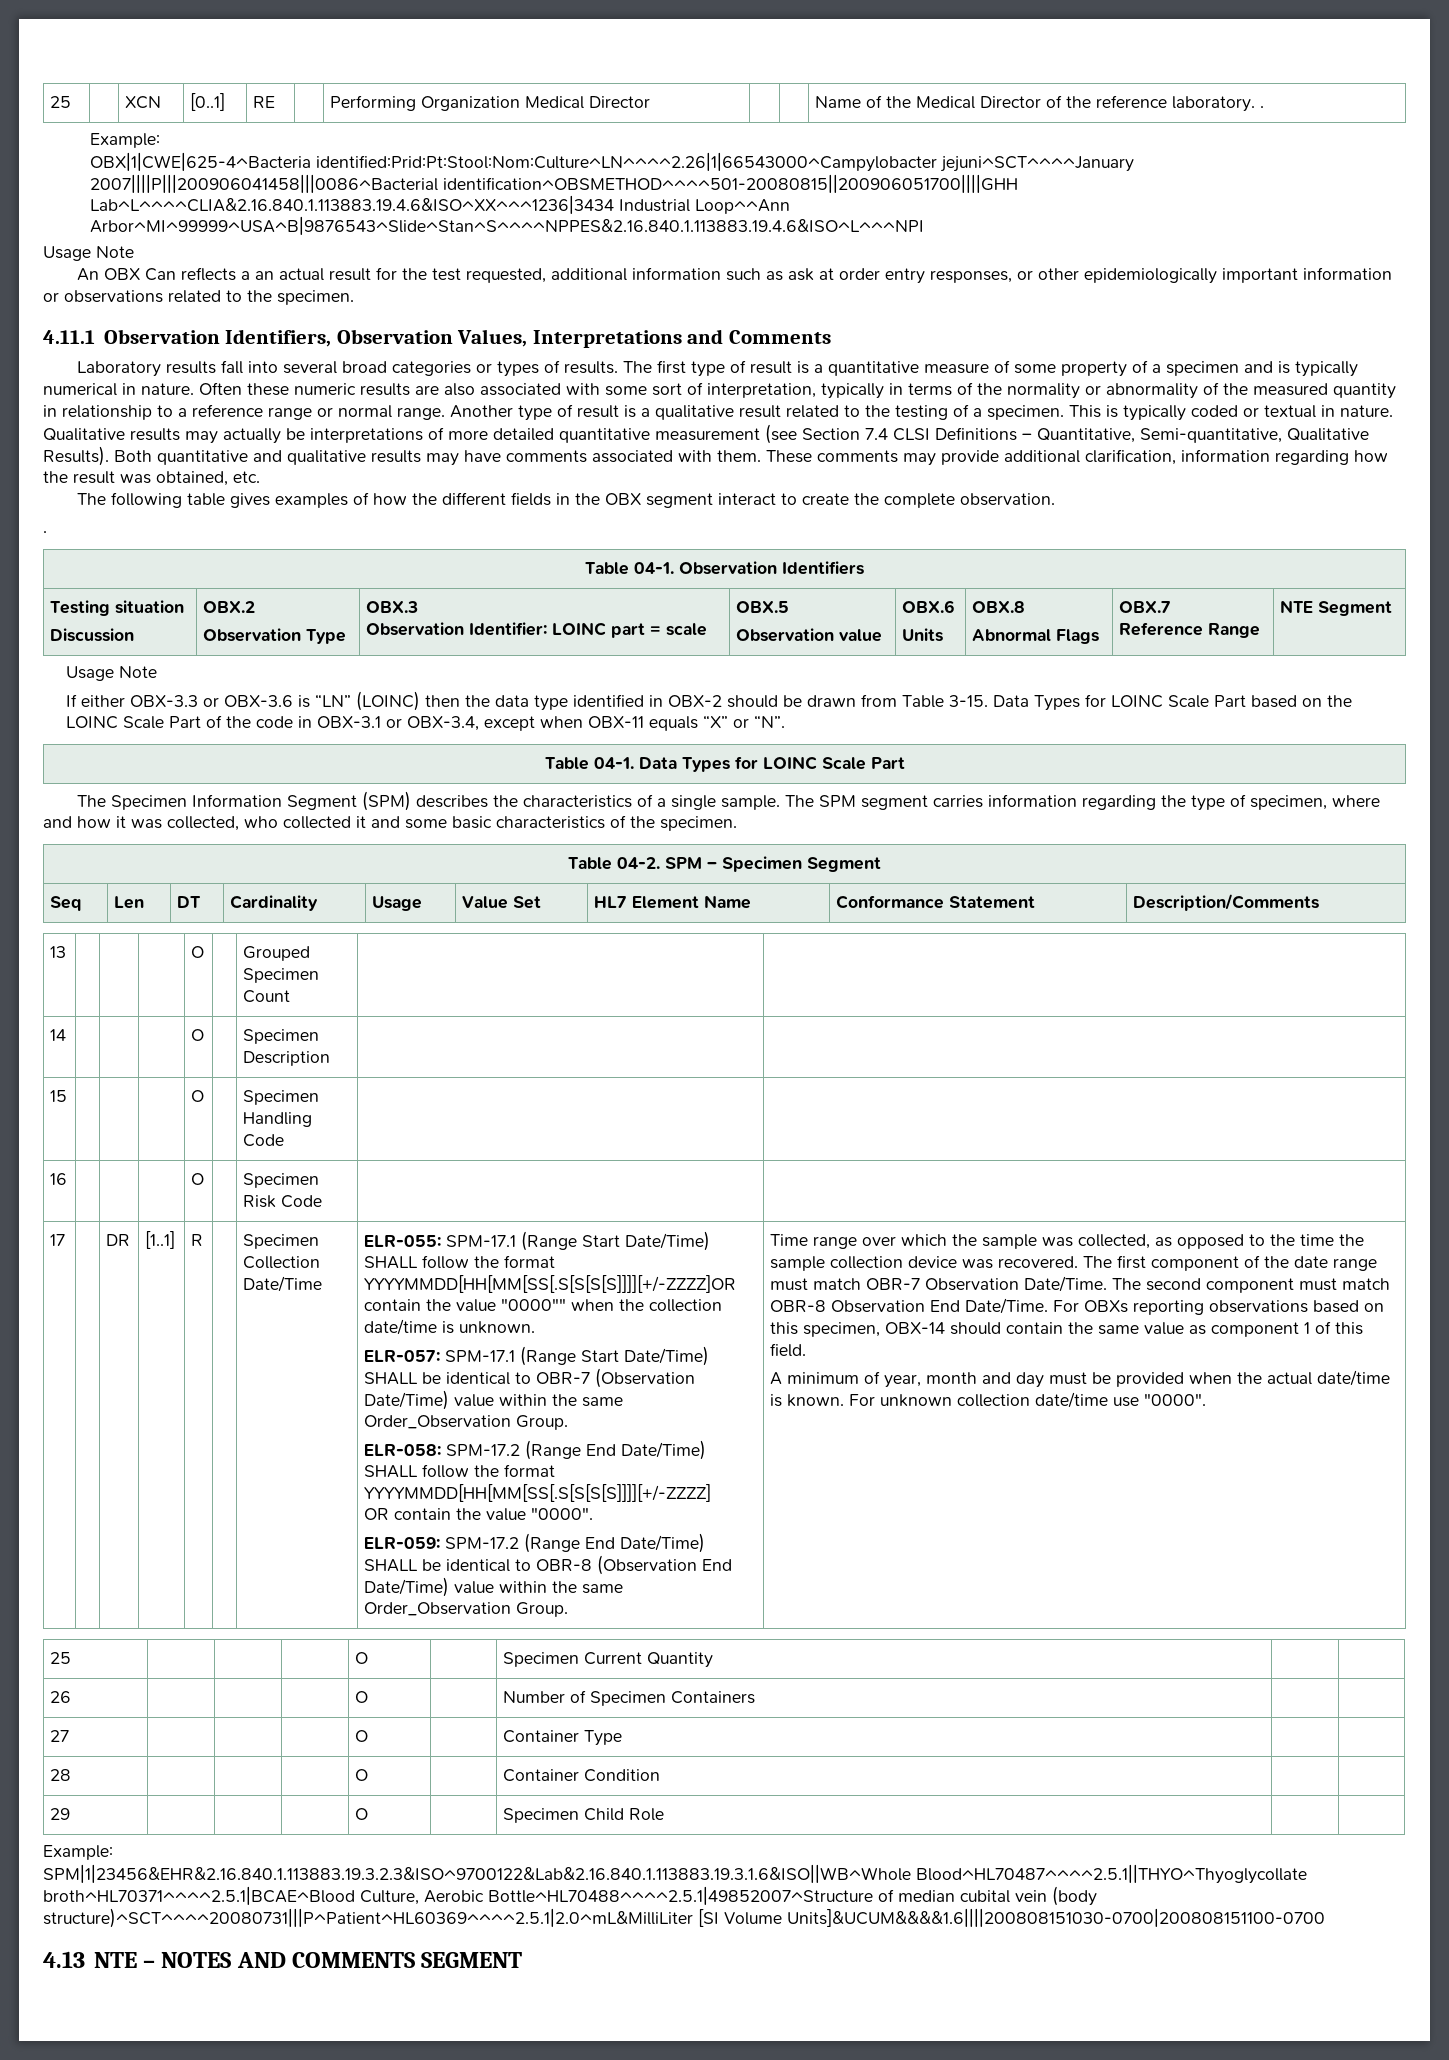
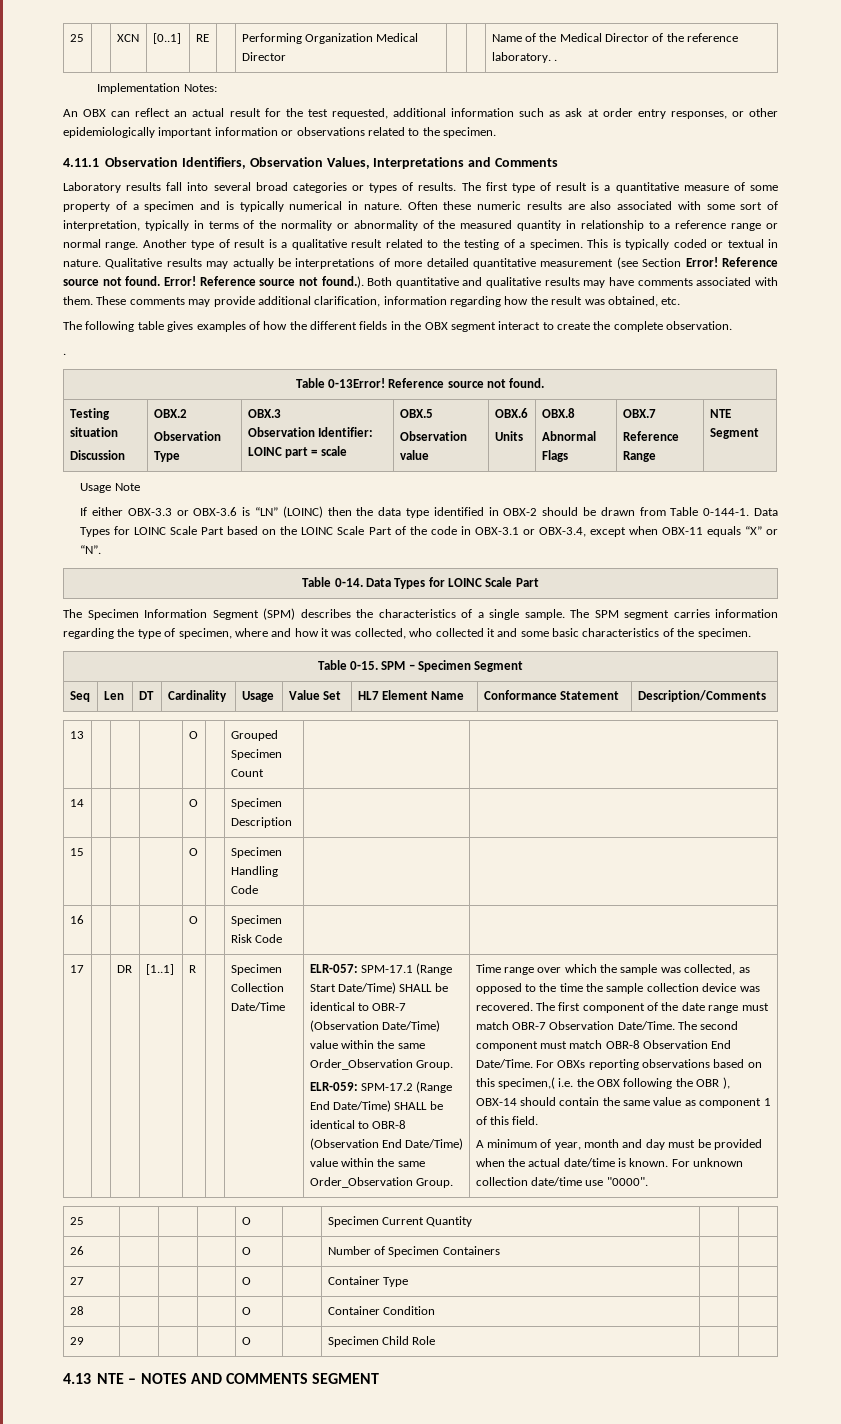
  25 | | XCN | [0..1] | RE | | Performing Organization Medical Director | | | Name of the Medical Director of the reference laboratory. .
- Example:
- OBX|1|CWE|625-4^Bacteria identified:Prid:Pt:Stool:Nom:Culture^LN^^^^2.26|1|66543000^Campylobacter jejuni^SCT^^^^January 2007||||P|||200906041458|||0086^Bacterial identification^OBSMETHOD^^^^501-20080815||200906051700||||GHH Lab^L^^^^CLIA&2.16.840.1.113883.19.4.6&ISO^XX^^^1236|3434 Industrial Loop^^Ann Arbor^MI^99999^USA^B|9876543^Slide^Stan^S^^^^NPPES&2.16.840.1.113883.19.4.6&ISO^L^^^NPI
- Usage Note
+ Implementation Notes:
- An OBX Can reflects a an actual result for the test requested, additional information such as ask at order entry responses, or other epidemiologically important information or observations related to the specimen.
+ An OBX can reflect an actual result for the test requested, additional information such as ask at order entry responses, or other epidemiologically important information or observations related to the specimen.
- Qualitative results may actually be interpretations of more detailed quantitative measurement (see Section 7.4 CLSI Definitions – Quantitative, Semi-quantitative, Qualitative Results). Both quantitative and qualitative results may have comments associated with them.
+ Qualitative results may actually be interpretations of more detailed quantitative measurement (see Section Error! Reference source not found. Error! Reference source not found.). Both quantitative and qualitative results may have comments associated with them.
- Table 04-1. Observation Identifiers
+ Table 0-13Error! Reference source not found.
- If either OBX-3.3 or OBX-3.6 is “LN” (LOINC) then the data type identified in OBX-2 should be drawn from Table 3-15.
+ If either OBX-3.3 or OBX-3.6 is “LN” (LOINC) then the data type identified in OBX-2 should be drawn from Table 0-144-1.
- Table 04-1. Data Types for LOINC Scale Part
+ Table 0-14. Data Types for LOINC Scale Part
- Table 04-2. SPM – Specimen Segment
+ Table 0-15. SPM – Specimen Segment
- ELR-055: SPM-17.1 (Range Start Date/Time) SHALL follow the format YYYYMMDD[HH[MM[SS[.S[S[S[S]]]][+/-ZZZZ]OR contain the value "0000"" when the collection date/time is unknown.
- ELR-058: SPM-17.2 (Range End Date/Time) SHALL follow the format YYYYMMDD[HH[MM[SS[.S[S[S[S]]]][+/-ZZZZ]
- OR contain the value "0000".
- For OBXs reporting observations based on this specimen, OBX-14 should contain the same value as component 1 of this field.
+ For OBXs reporting observations based on this specimen,( i.e. the OBX following the OBR ), OBX-14 should contain the same value as component 1 of this field.
  29 | | | | O | | Specimen Child Role | |
- Example:
- SPM|1|23456&EHR&2.16.840.1.113883.19.3.2.3&ISO^9700122&Lab&2.16.840.1.113883.19.3.1.6&ISO||WB^Whole Blood^HL70487^^^^2.5.1||THYO^Thyoglycollate broth^HL70371^^^^2.5.1|BCAE^Blood Culture, Aerobic Bottle^HL70488^^^^2.5.1|49852007^Structure of median cubital vein (body structure)^SCT^^^^20080731|||P^Patient^HL60369^^^^2.5.1|2.0^mL&MilliLiter [SI Volume Units]&UCUM&&&&1.6||||200808151030-0700|200808151100-0700

